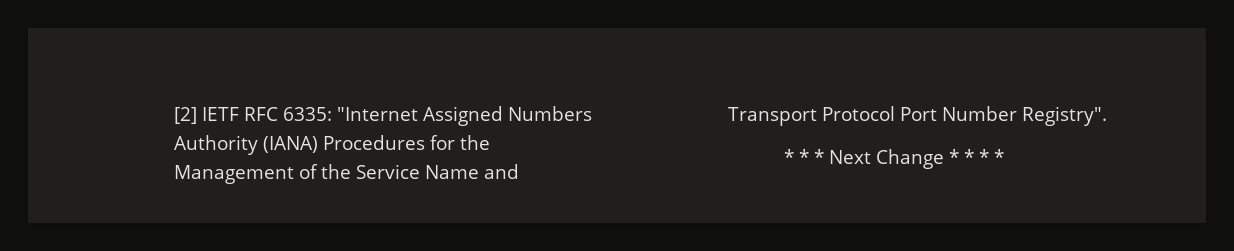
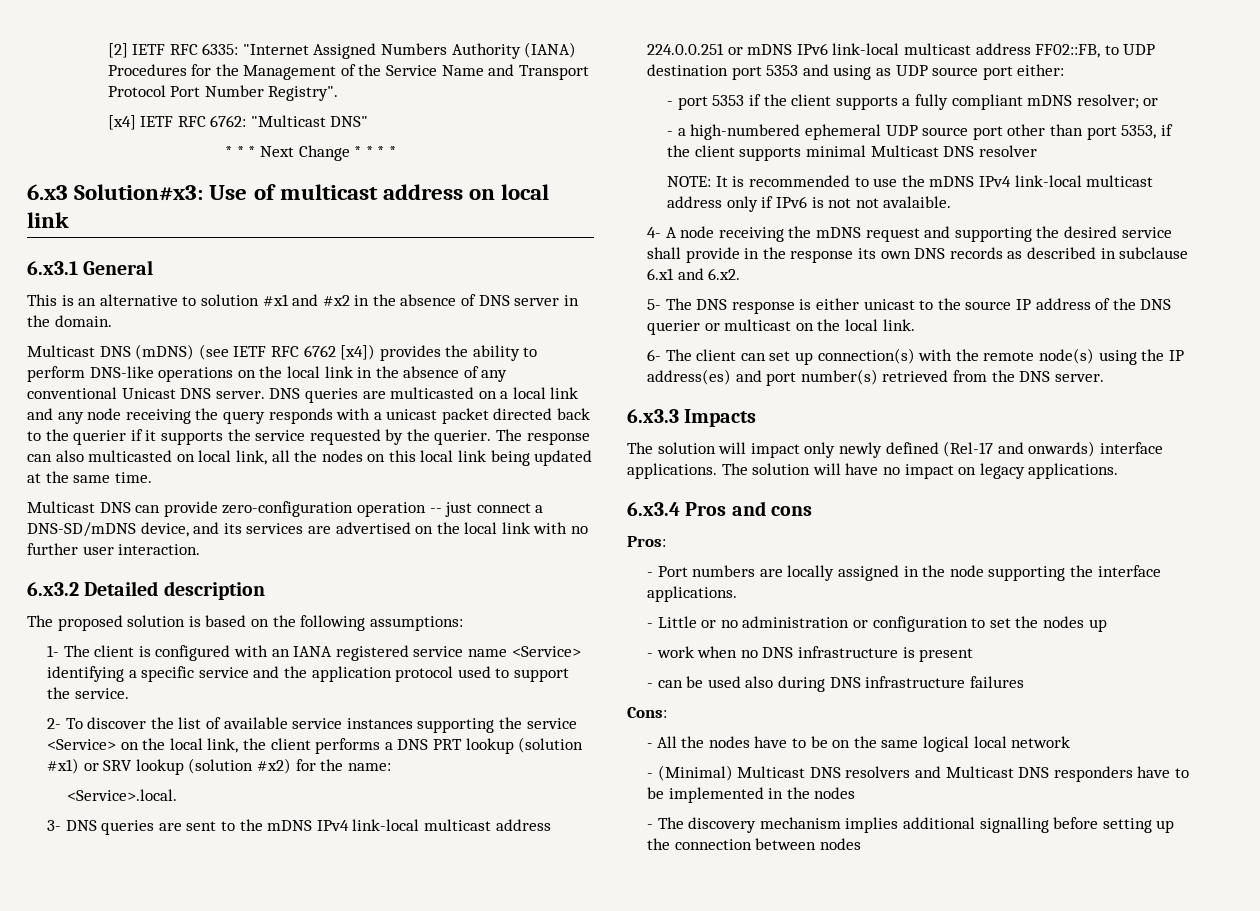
+ [x4] IETF RFC 6762: "Multicast DNS"
+ 6.x3 Solution#x3: Use of multicast address on local link
+ 6.x3.1 General
+ This is an alternative to solution #x1 and #x2 in the absence of DNS server in the domain.
+ Multicast DNS (mDNS) (see IETF RFC 6762 [x4]) provides the ability to perform DNS-like operations on the local link in the absence of any conventional Unicast DNS server. DNS queries are multicasted on a local link and any node receiving the query responds with a unicast packet directed back to the querier if it supports the service requested by the querier. The response can also multicasted on local link, all the nodes on this local link being updated at the same time.
+ Multicast DNS can provide zero-configuration operation -- just connect a DNS-SD/mDNS device, and its services are advertised on the local link with no further user interaction.
+ 6.x3.2 Detailed description
+ The proposed solution is based on the following assumptions:
+ 1- The client is configured with an IANA registered service name <Service> identifying a specific service and the application protocol used to support the service.
+ 2- To discover the list of available service instances supporting the service <Service> on the local link, the client performs a DNS PRT lookup (solution #x1) or SRV lookup (solution #x2) for the name:
+ <Service>.local.
+ 3- DNS queries are sent to the mDNS IPv4 link-local multicast address 224.0.0.251 or mDNS IPv6 link-local multicast address FF02::FB, to UDP destination port 5353 and using as UDP source port either:
+ - port 5353 if the client supports a fully compliant mDNS resolver; or
+ - a high-numbered ephemeral UDP source port other than port 5353, if the client supports minimal Multicast DNS resolver
+ NOTE: It is recommended to use the mDNS IPv4 link-local multicast address only if IPv6 is not not avalaible.
+ 4- A node receiving the mDNS request and supporting the desired service shall provide in the response its own DNS records as described in subclause 6.x1 and 6.x2.
+ 5- The DNS response is either unicast to the source IP address of the DNS querier or multicast on the local link.
+ 6- The client can set up connection(s) with the remote node(s) using the IP address(es) and port number(s) retrieved from the DNS server.
+ 6.x3.3 Impacts
+ The solution will impact only newly defined (Rel-17 and onwards) interface applications. The solution will have no impact on legacy applications.
+ 6.x3.4 Pros and cons
+ Pros:
+ - Port numbers are locally assigned in the node supporting the interface applications.
+ - Little or no administration or configuration to set the nodes up
+ - work when no DNS infrastructure is present
+ - can be used also during DNS infrastructure failures
+ Cons:
+ - All the nodes have to be on the same logical local network
+ - (Minimal) Multicast DNS resolvers and Multicast DNS responders have to be implemented in the nodes
+ - The discovery mechanism implies additional signalling before setting up the connection between nodes

